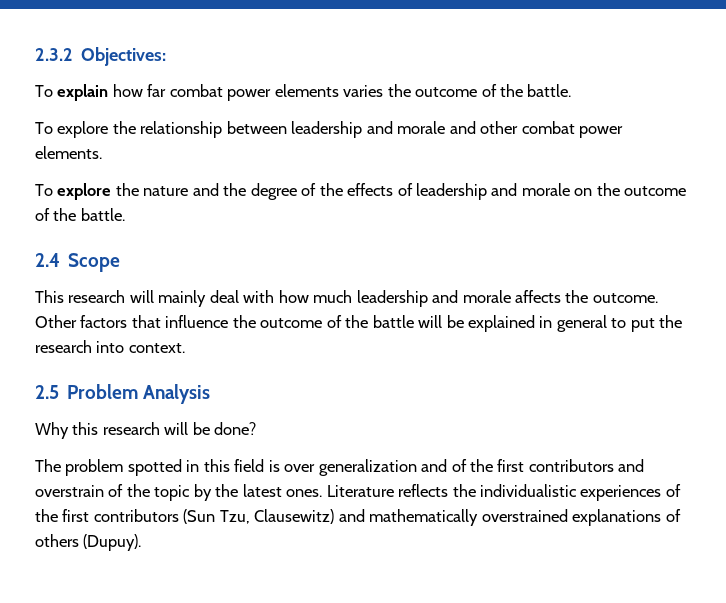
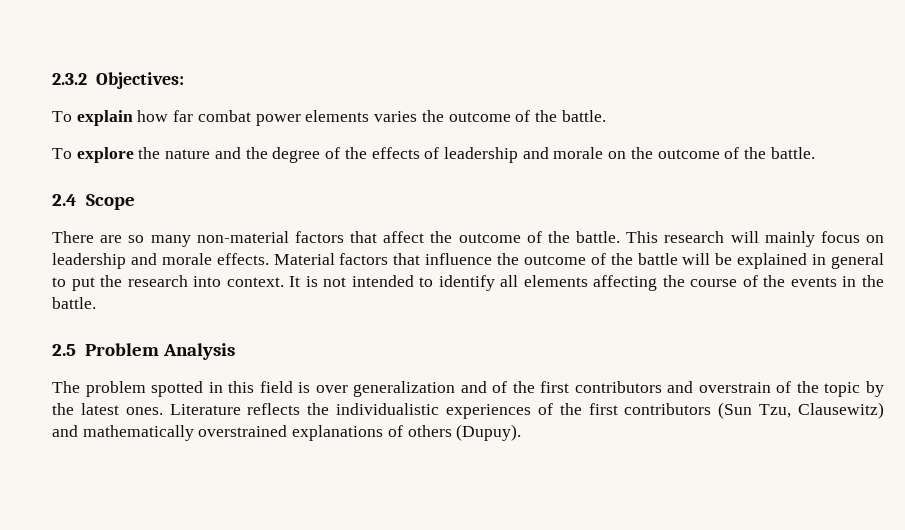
- To explore the relationship between leadership and morale and other combat power elements.
- This research will mainly deal with how much leadership and morale affects the outcome. Other factors that influence the outcome of the battle will be explained in general to put the research into context.
+ There are so many non-material factors that affect the outcome of the battle. This research will mainly focus on leadership and morale effects. Material factors that influence the outcome of the battle will be explained in general to put the research into context. It is not intended to identify all elements affecting the course of the events in the battle.
  2.5 Problem Analysis
- Why this research will be done?

